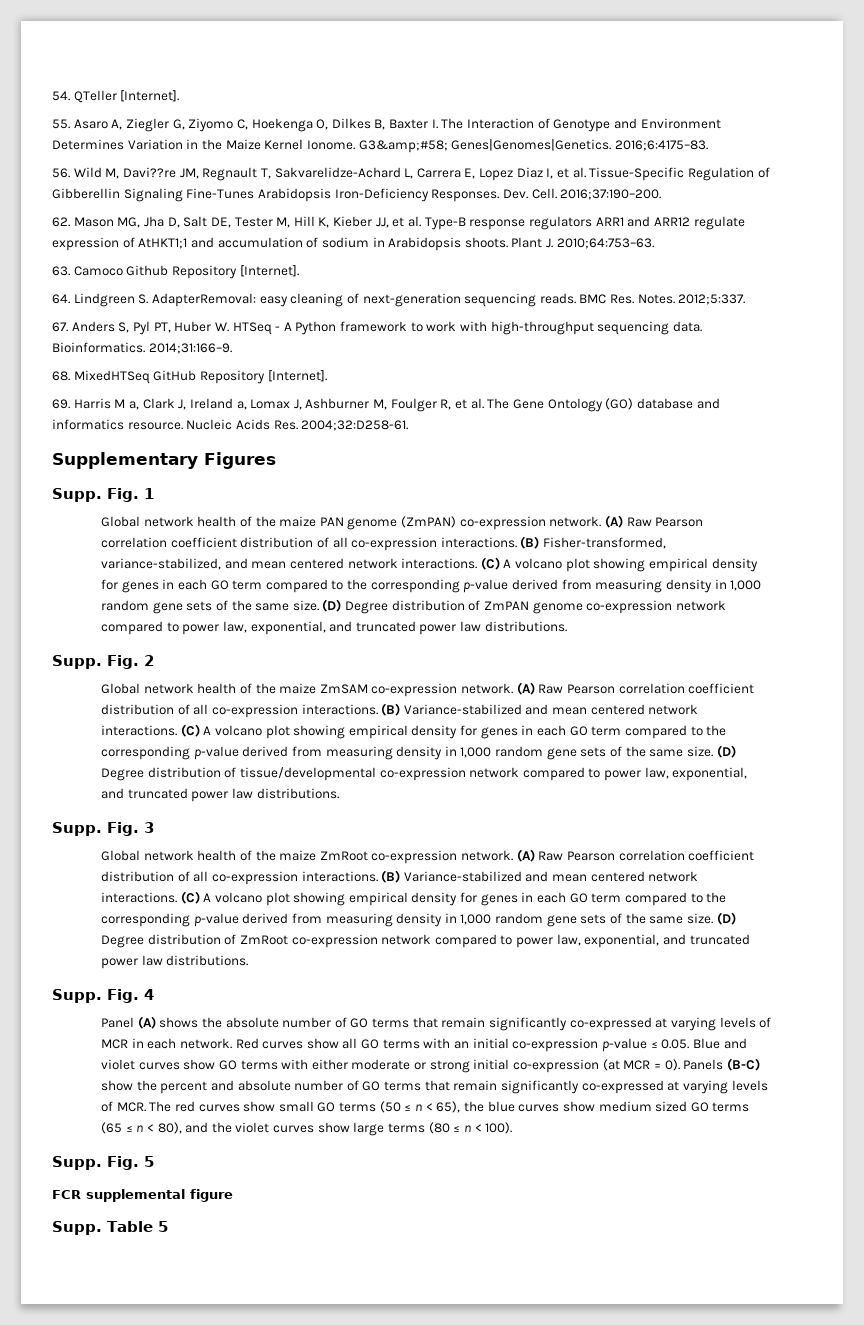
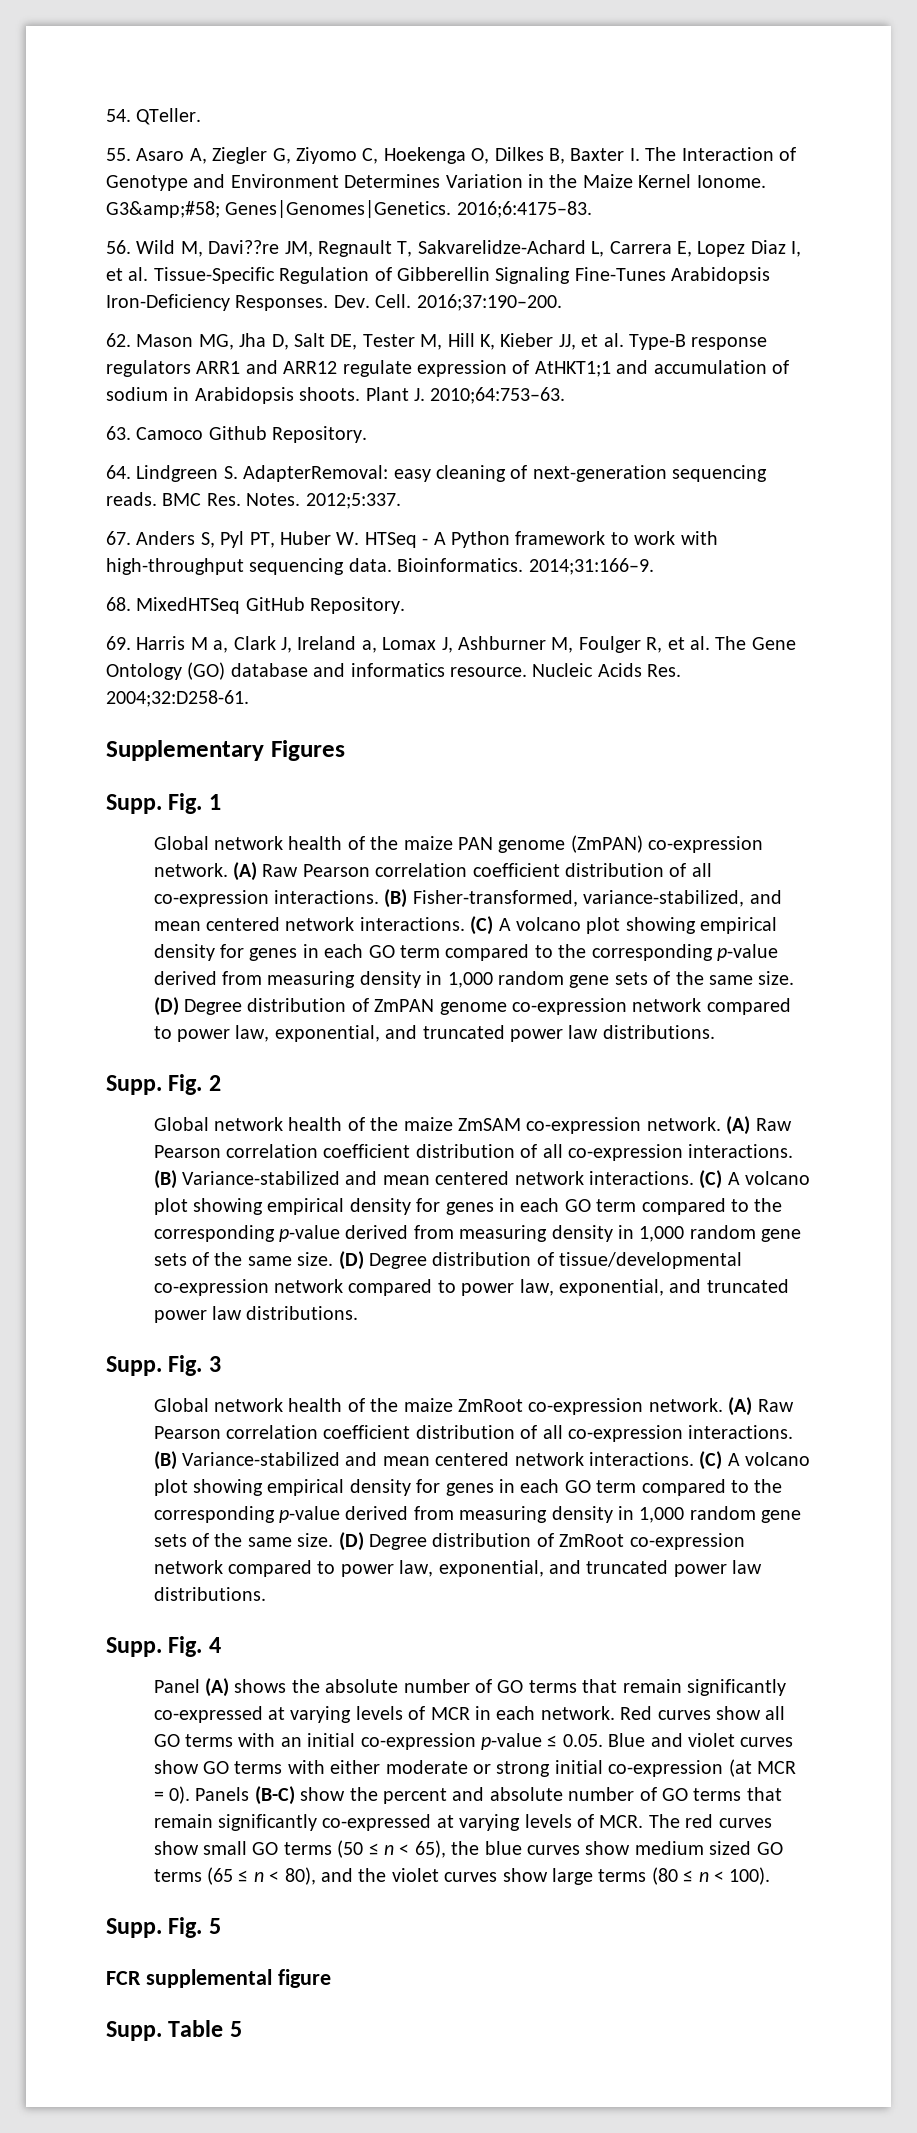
- 54. QTeller [Internet].
+ 54. QTeller.
- 63. Camoco Github Repository [Internet].
+ 63. Camoco Github Repository.
- 68. MixedHTSeq GitHub Repository [Internet].
+ 68. MixedHTSeq GitHub Repository.

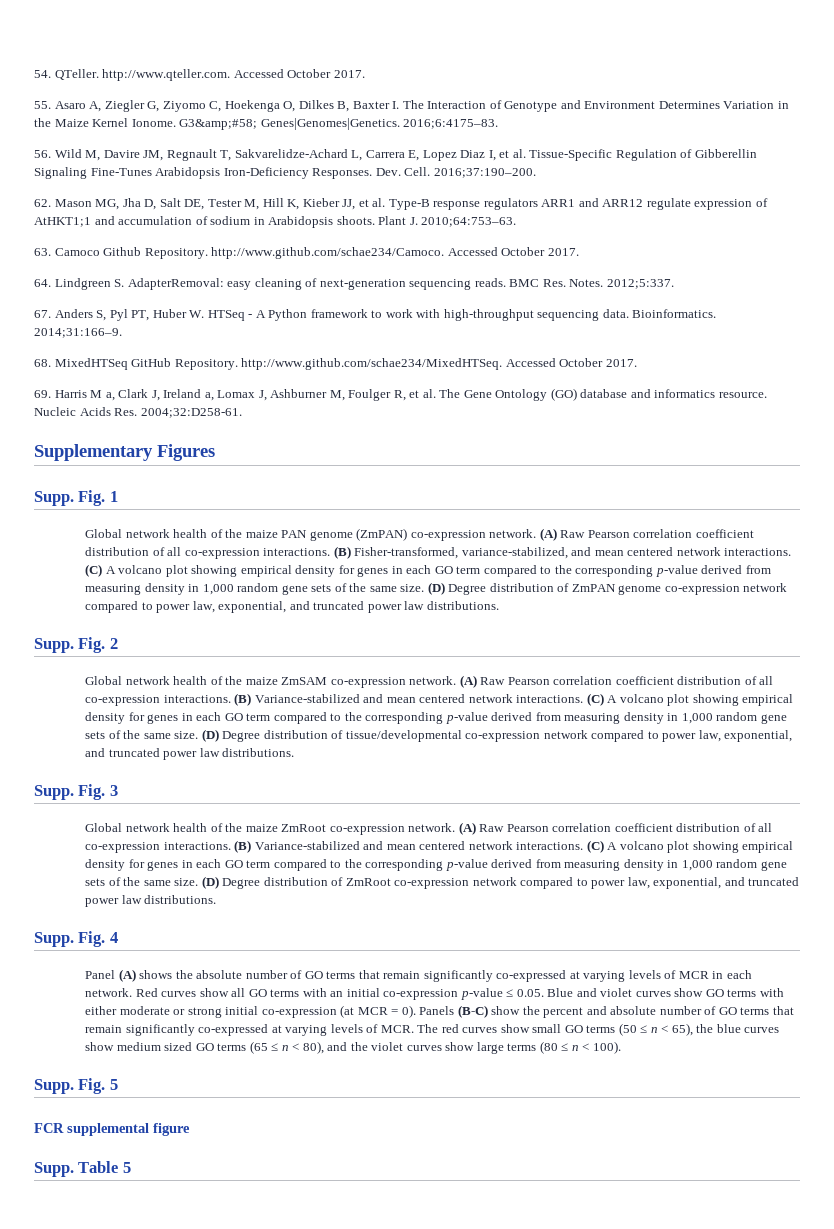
- 54. QTeller.
+ 54. QTeller. http://www.qteller.com. Accessed October 2017.
- 56. Wild M, Davi??re JM, Regnault T, Sakvarelidze-Achard L, Carrera E, Lopez Diaz I, et al. Tissue-Specific Regulation of Gibberellin Signaling Fine-Tunes Arabidopsis Iron-Deficiency Responses.
+ 56. Wild M, Davire JM, Regnault T, Sakvarelidze-Achard L, Carrera E, Lopez Diaz I, et al. Tissue-Specific Regulation of Gibberellin Signaling Fine-Tunes Arabidopsis Iron-Deficiency Responses.
- 63. Camoco Github Repository.
+ 63. Camoco Github Repository. http://www.github.com/schae234/Camoco. Accessed October 2017.
- 68. MixedHTSeq GitHub Repository.
+ 68. MixedHTSeq GitHub Repository. http://www.github.com/schae234/MixedHTSeq. Accessed October 2017.

